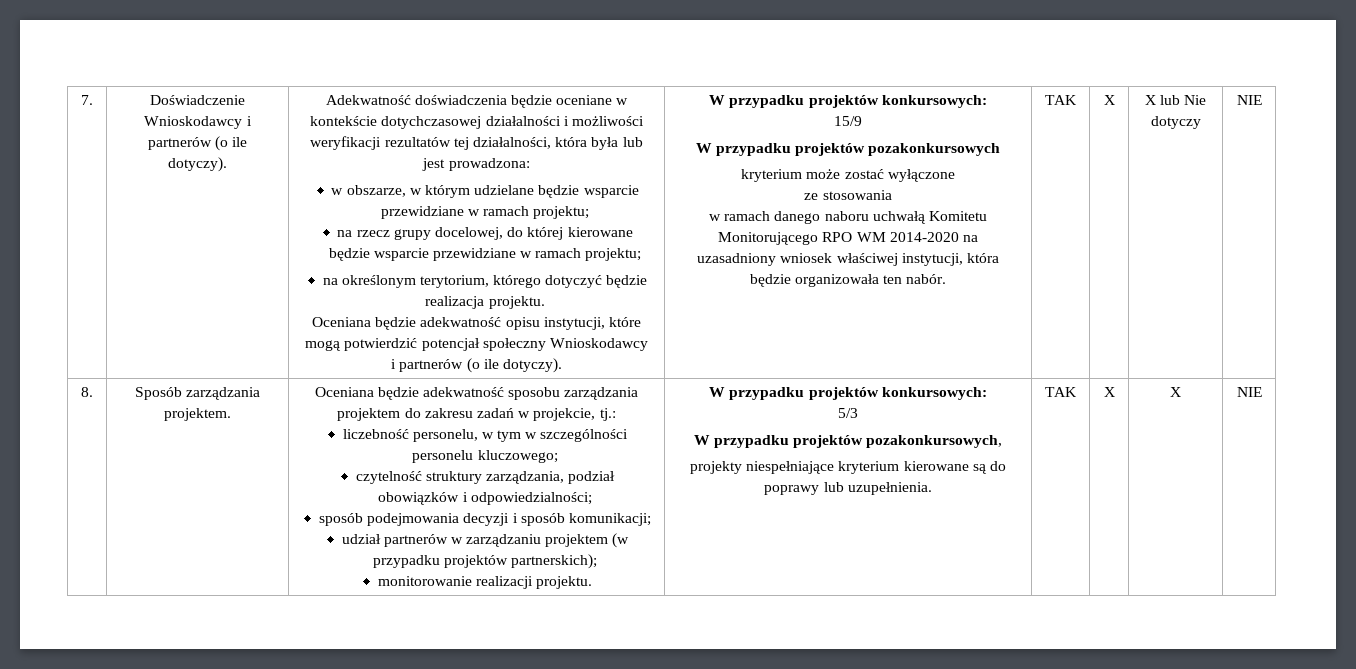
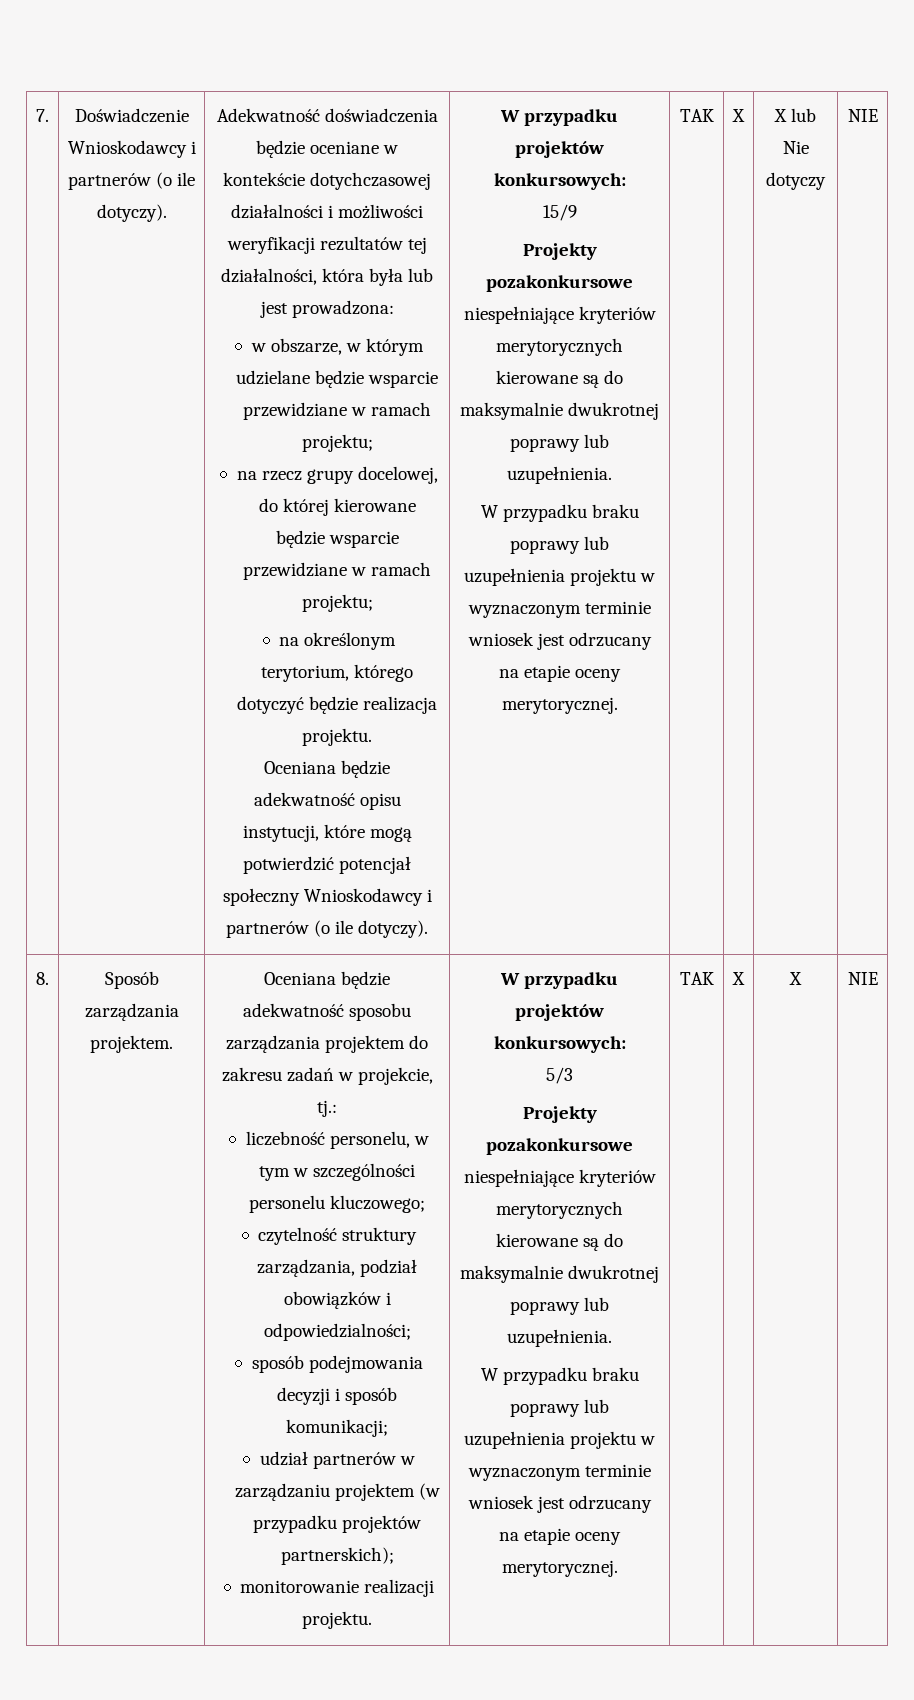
  15/9
- W przypadku projektów pozakonkursowych
- kryterium może zostać wyłączone
- ze stosowania
- w ramach danego naboru uchwałą Komitetu Monitorującego RPO WM 2014-2020 na uzasadniony wniosek właściwej instytucji, która będzie organizowała ten nabór.
+ Projekty pozakonkursowe niespełniające kryteriów merytorycznych kierowane są do maksymalnie dwukrotnej poprawy lub uzupełnienia.
+ W przypadku braku poprawy lub uzupełnienia projektu w wyznaczonym terminie wniosek jest odrzucany na etapie oceny merytorycznej.
  5/3
- W przypadku projektów pozakonkursowych,
- projekty niespełniające kryterium kierowane są do poprawy lub uzupełnienia.
+ Projekty pozakonkursowe niespełniające kryteriów merytorycznych kierowane są do maksymalnie dwukrotnej poprawy lub uzupełnienia.
+ W przypadku braku poprawy lub uzupełnienia projektu w wyznaczonym terminie wniosek jest odrzucany na etapie oceny merytorycznej.

